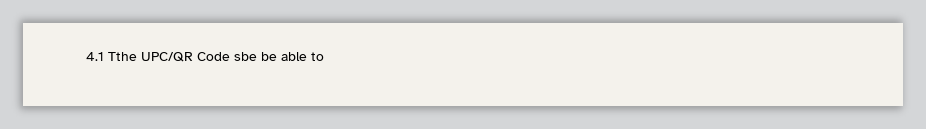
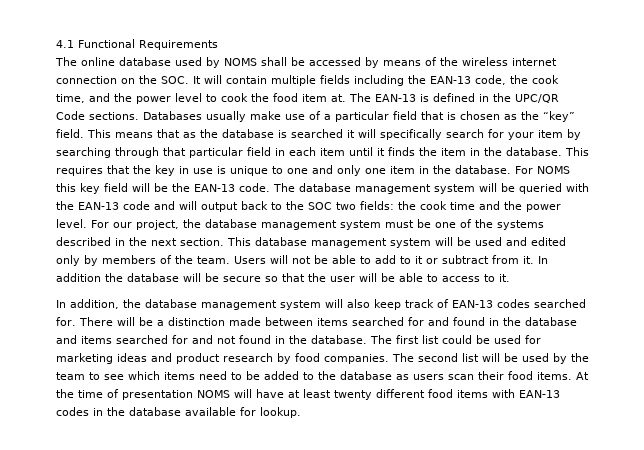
- 4.1 Tthe UPC/QR Code sbe be able to
+ 4.1 Functional Requirements
+ The online database used by NOMS shall be accessed by means of the wireless internet connection on the SOC. It will contain multiple fields including the EAN-13 code, the cook time, and the power level to cook the food item at. The EAN-13 is defined in the UPC/QR Code sections. Databases usually make use of a particular field that is chosen as the “key” field. This means that as the database is searched it will specifically search for your item by searching through that particular field in each item until it finds the item in the database. This requires that the key in use is unique to one and only one item in the database. For NOMS this key field will be the EAN-13 code. The database management system will be queried with the EAN-13 code and will output back to the SOC two fields: the cook time and the power level. For our project, the database management system must be one of the systems described in the next section. This database management system will be used and edited only by members of the team. Users will not be able to add to it or subtract from it. In addition the database will be secure so that the user will be able to access to it.
+ In addition, the database management system will also keep track of EAN-13 codes searched for. There will be a distinction made between items searched for and found in the database and items searched for and not found in the database. The first list could be used for marketing ideas and product research by food companies. The second list will be used by the team to see which items need to be added to the database as users scan their food items. At the time of presentation NOMS will have at least twenty different food items with EAN-13 codes in the database available for lookup.

